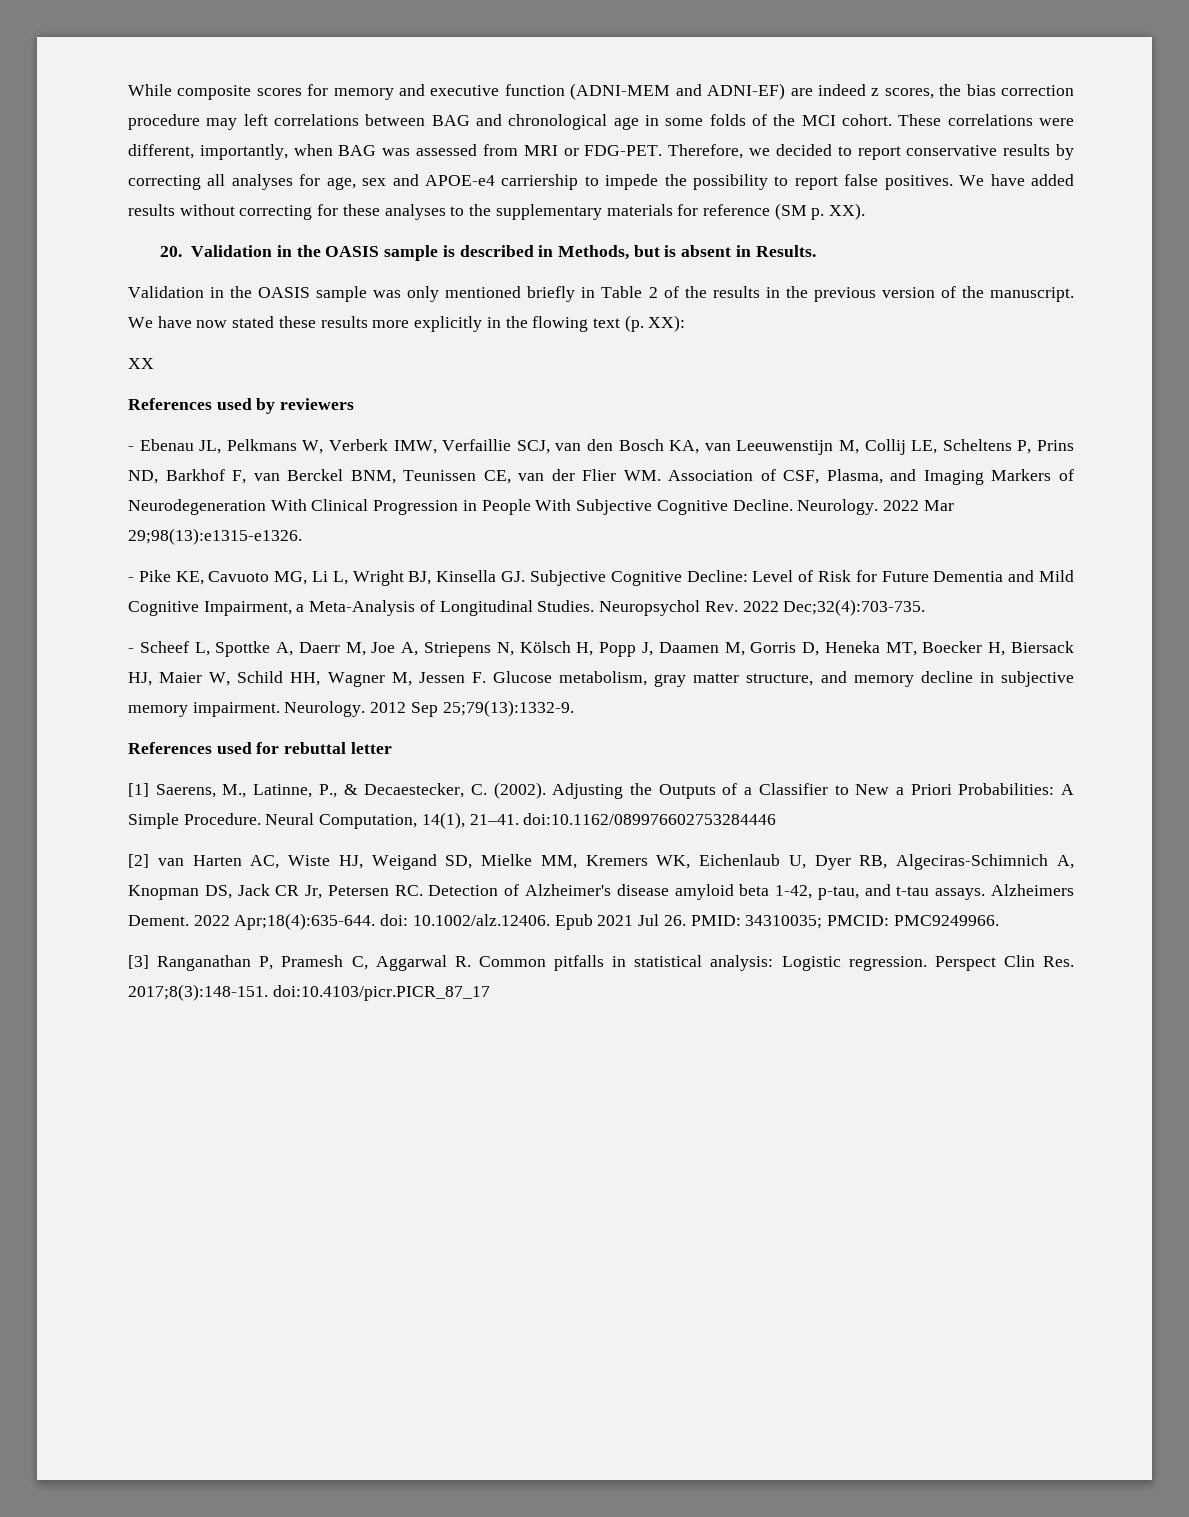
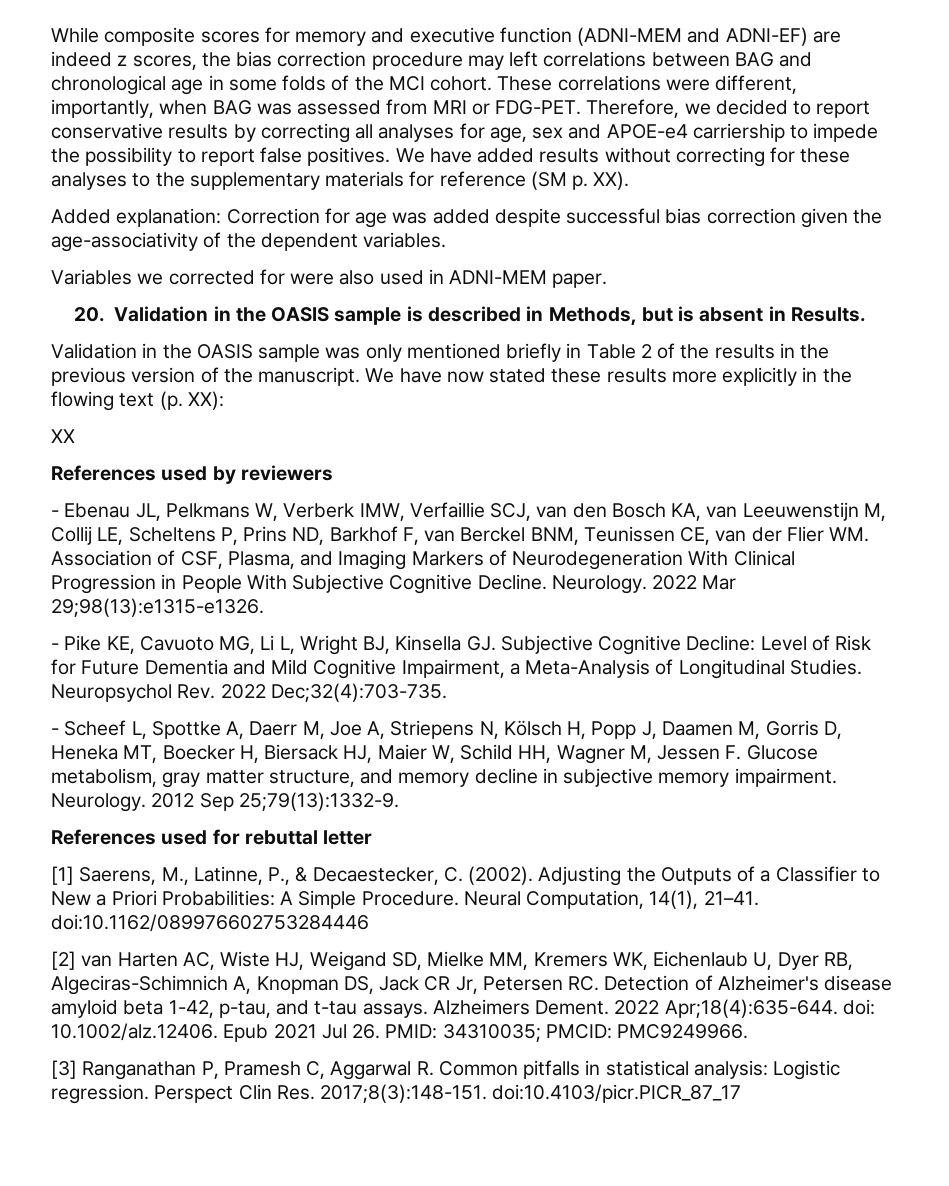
+ Added explanation: Correction for age was added despite successful bias correction given the age-associativity of the dependent variables.
+ Variables we corrected for were also used in ADNI-MEM paper.

